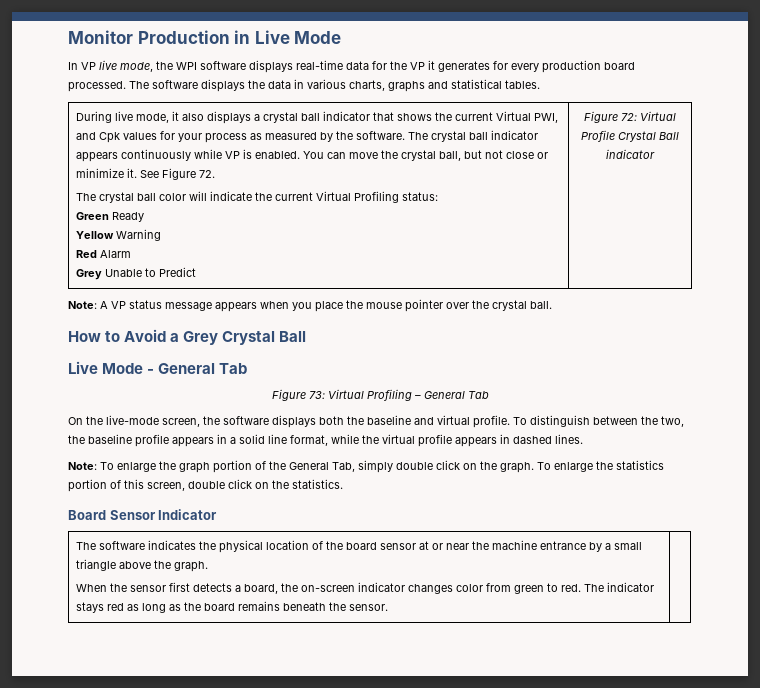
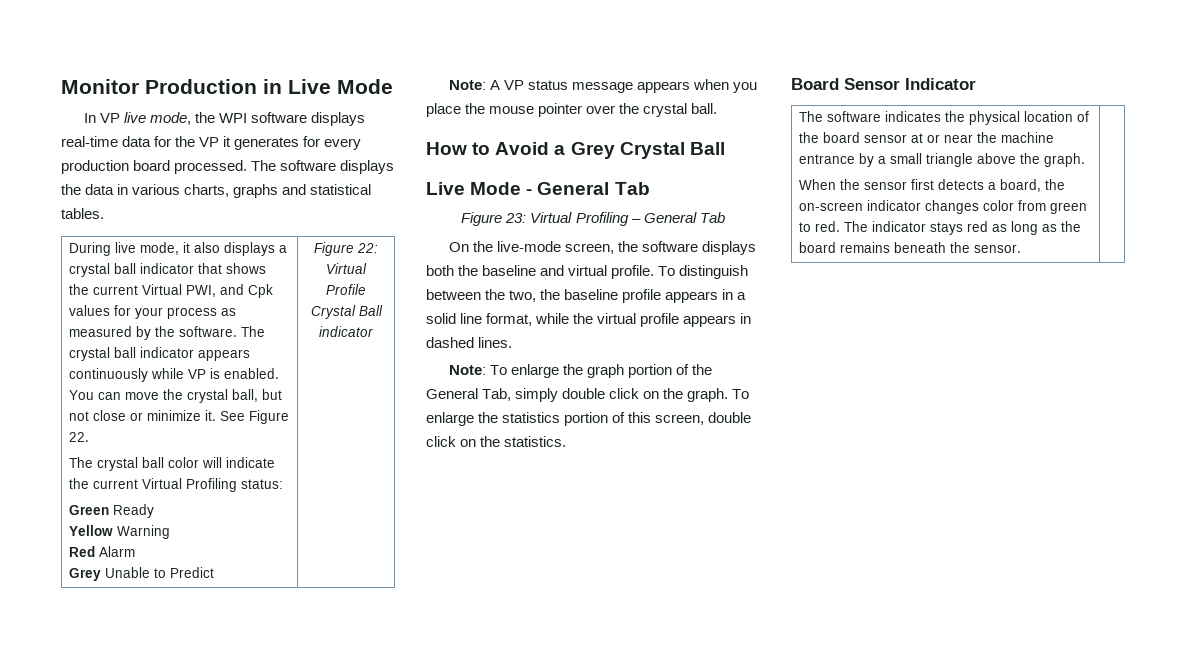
- See Figure 72.
+ See Figure 22.
- Figure 72: Virtual Profile Crystal Ball indicator
+ Figure 22: Virtual Profile Crystal Ball indicator
- Figure 73: Virtual Profiling – General Tab
+ Figure 23: Virtual Profiling – General Tab

